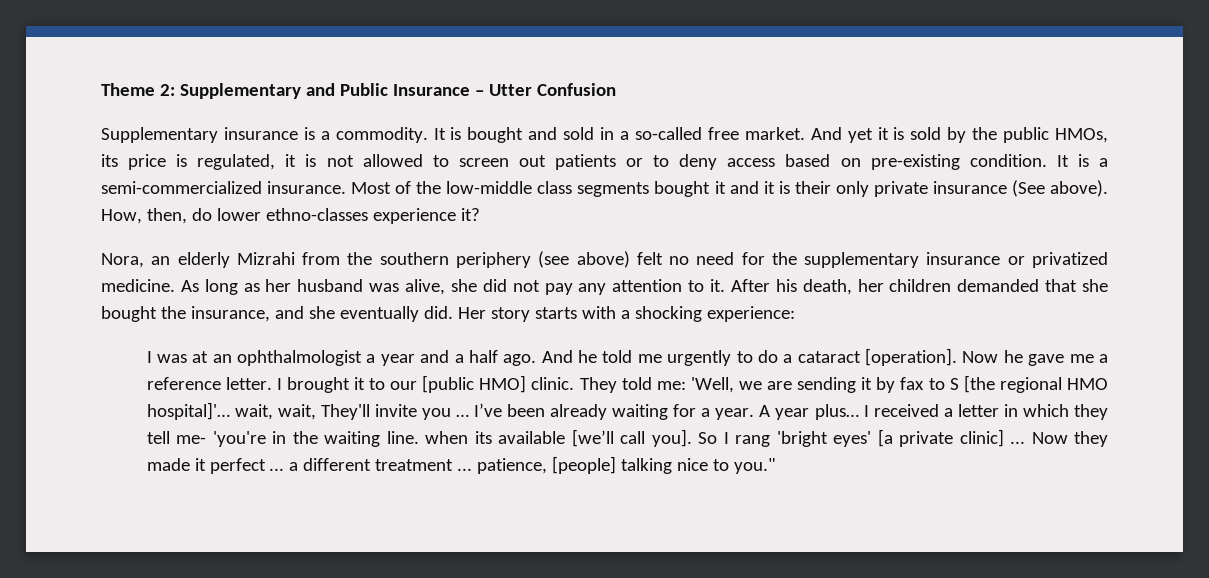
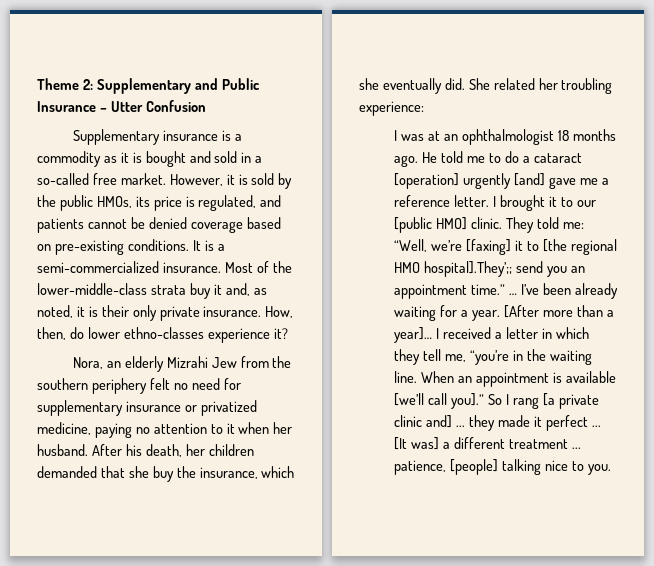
- Supplementary insurance is a commodity. It is bought and sold in a so-called free market.
+ Supplementary insurance is a commodity as it is bought and sold in a so-called free market.
- And yet it is sold by the public HMOs, its price is regulated, it is not allowed to screen out patients or to deny access based on pre-existing condition.
+ However, it is sold by the public HMOs, its price is regulated, and patients cannot be denied coverage based on pre-existing conditions.
- Most of the low-middle class segments bought it and it is their only private insurance (See above).
+ Most of the lower-middle-class strata buy it and, as noted, it is their only private insurance.
- Nora, an elderly Mizrahi from the southern periphery (see above) felt no need for the supplementary insurance or privatized medicine. As long as her husband was alive, she did not pay any attention to it.
+ Nora, an elderly Mizrahi Jew from the southern periphery felt no need for supplementary insurance or privatized medicine, paying no attention to it when her husband.
- After his death, her children demanded that she bought the insurance, and she eventually did.
+ After his death, her children demanded that she buy the insurance, which she eventually did.
- Her story starts with a shocking experience:
+ She related her troubling experience:
- I was at an ophthalmologist a year and a half ago. And he told me urgently to do a cataract [operation]. Now he gave me a reference letter.
+ I was at an ophthalmologist 18 months ago. He told me to do a cataract [operation] urgently [and] gave me a reference letter.
- They told me: 'Well, we are sending it by fax to S [the regional HMO hospital]'… wait, wait, They'll invite you …
+ They told me: “Well, we’re [faxing] it to [the regional HMO hospital].They’;; send you an appointment time.” …
- A year plus…
+ [After more than a year]…
- I received a letter in which they tell me- 'you're in the waiting line. when its available [we’ll call you].
+ I received a letter in which they tell me, “you’re in the waiting line. When an appointment is available [we’ll call you].”
- So I rang 'bright eyes' [a private clinic] ... Now they made it perfect ... a different treatment ... patience, [people] talking nice to you."
+ So I rang [a private clinic and] ... they made it perfect ... [It was] a different treatment ... patience, [people] talking nice to you.

